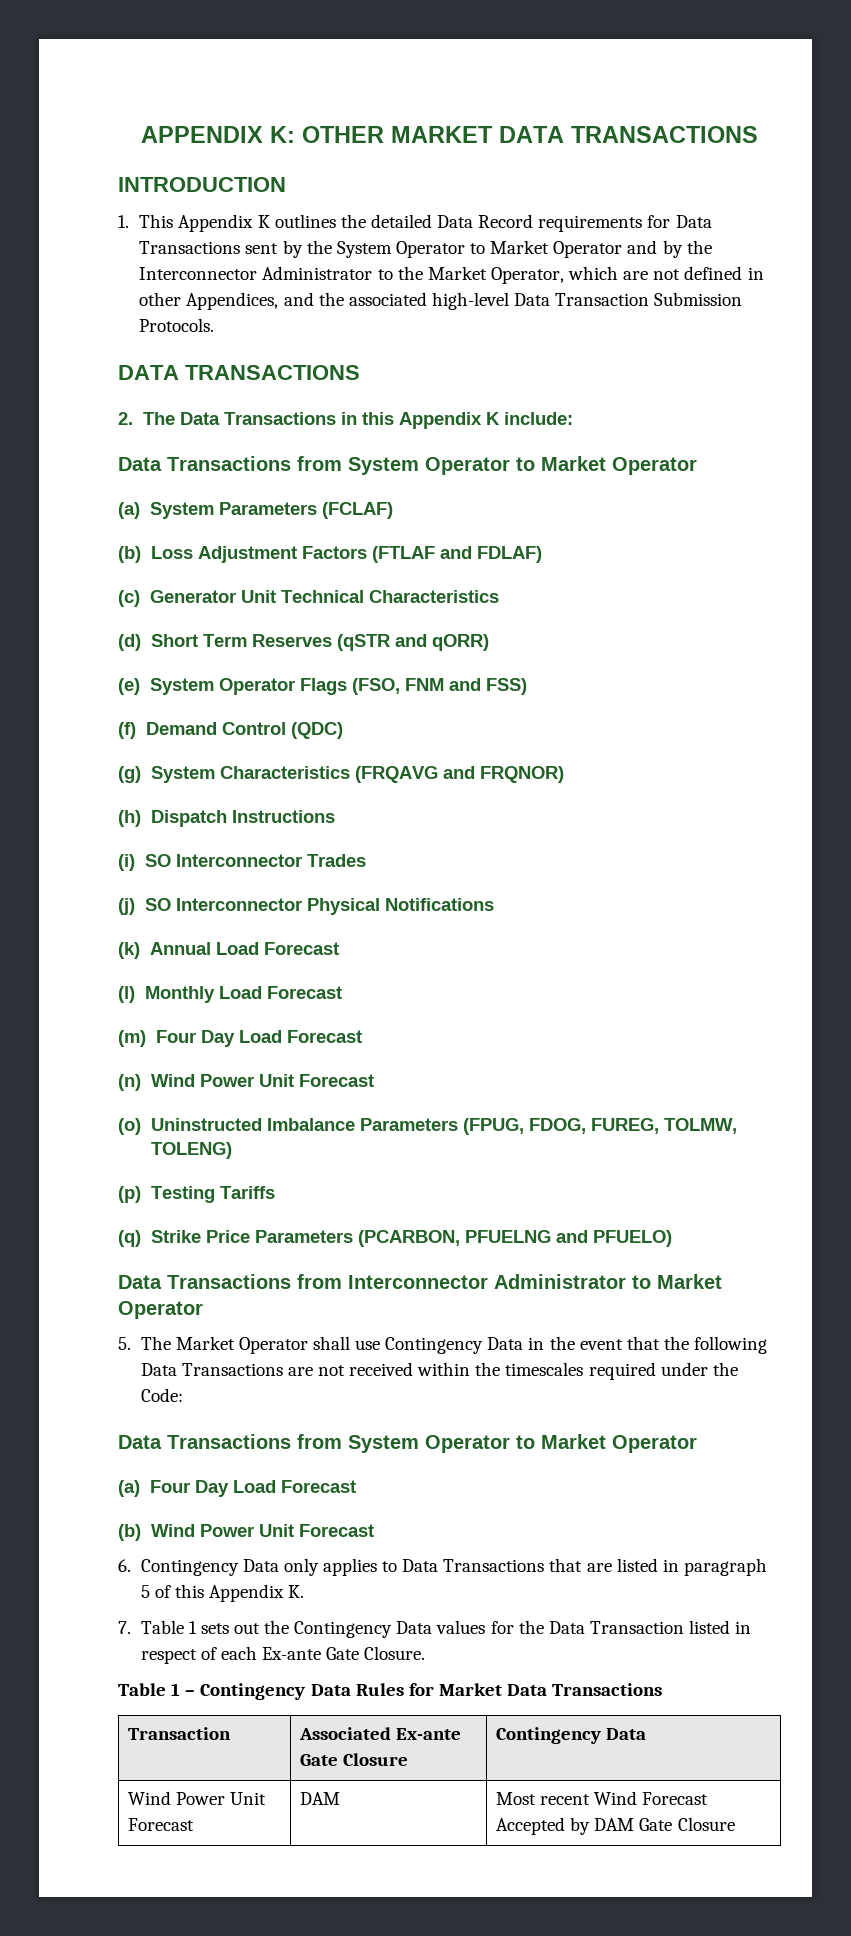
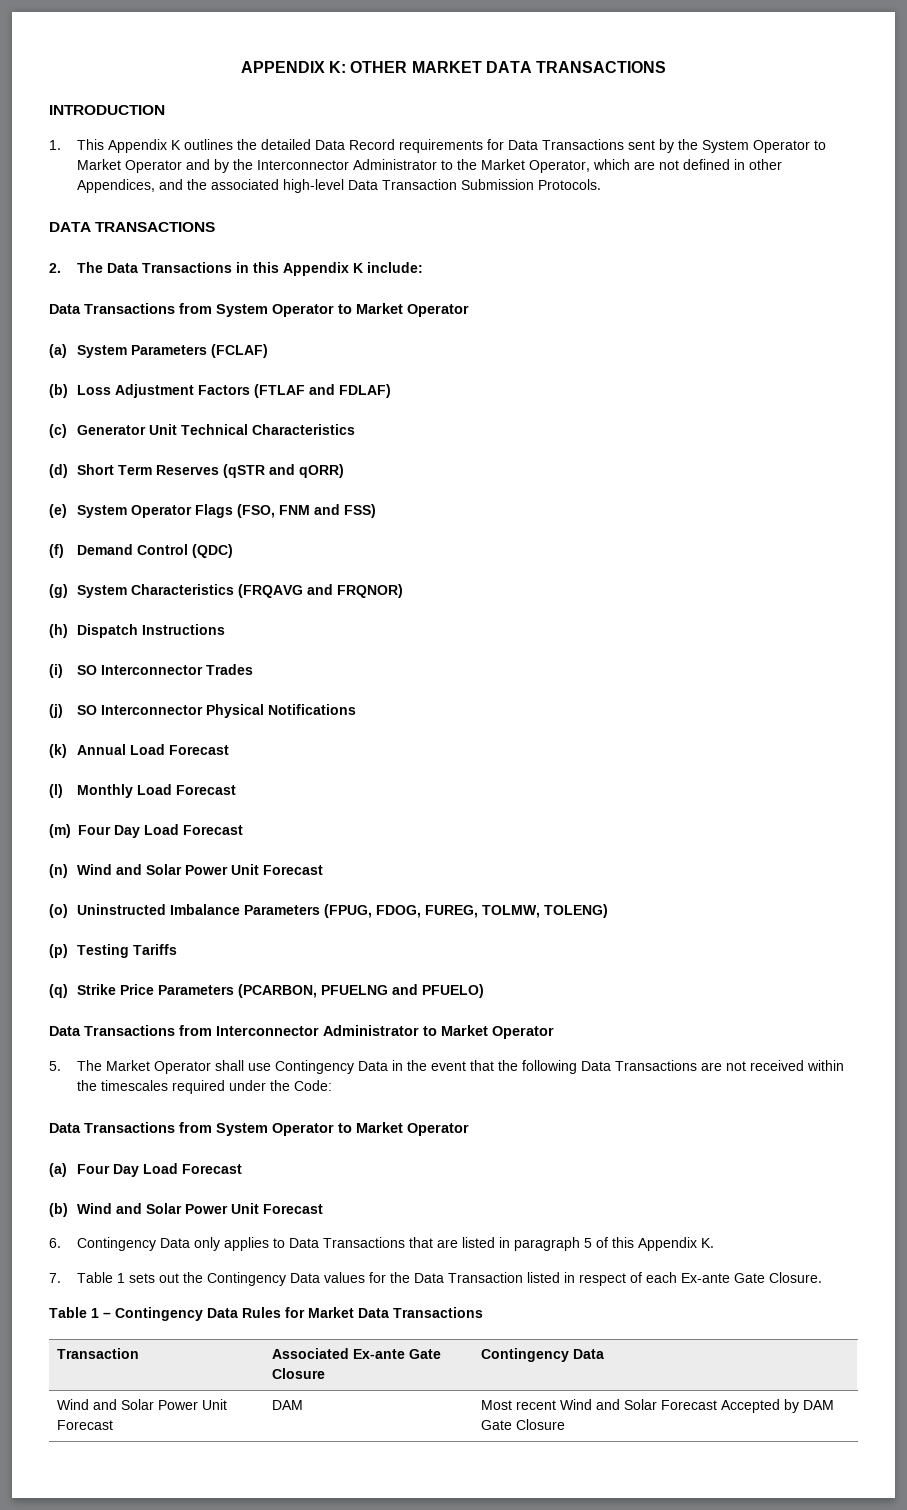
- (n) Wind Power Unit Forecast
+ (n) Wind and Solar Power Unit Forecast
- (b) Wind Power Unit Forecast
+ (b) Wind and Solar Power Unit Forecast
- Wind Power Unit Forecast | DAM | Most recent Wind Forecast Accepted by DAM Gate Closure
+ Wind and Solar Power Unit Forecast | DAM | Most recent Wind and Solar Forecast Accepted by DAM Gate Closure

